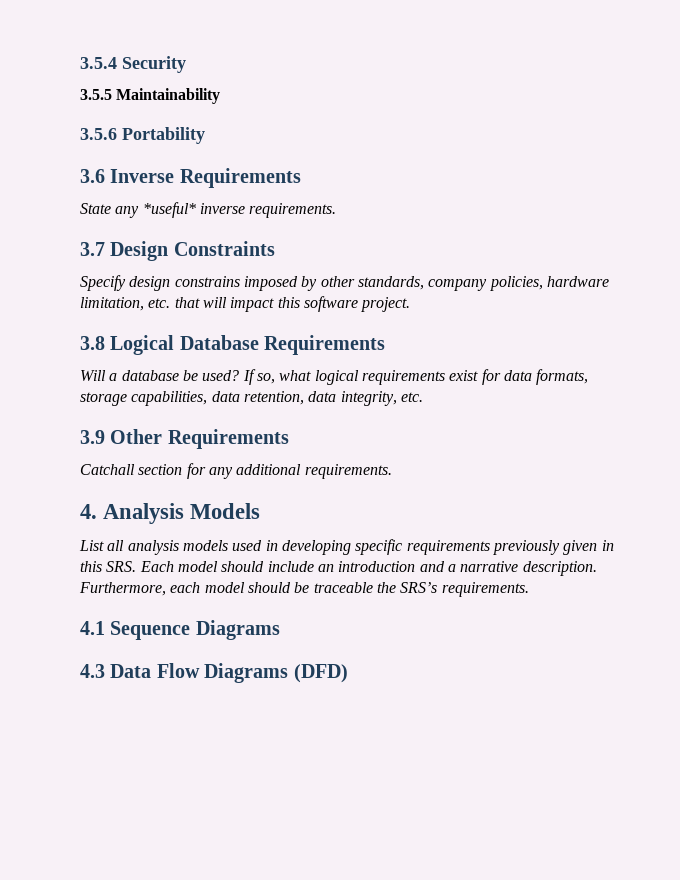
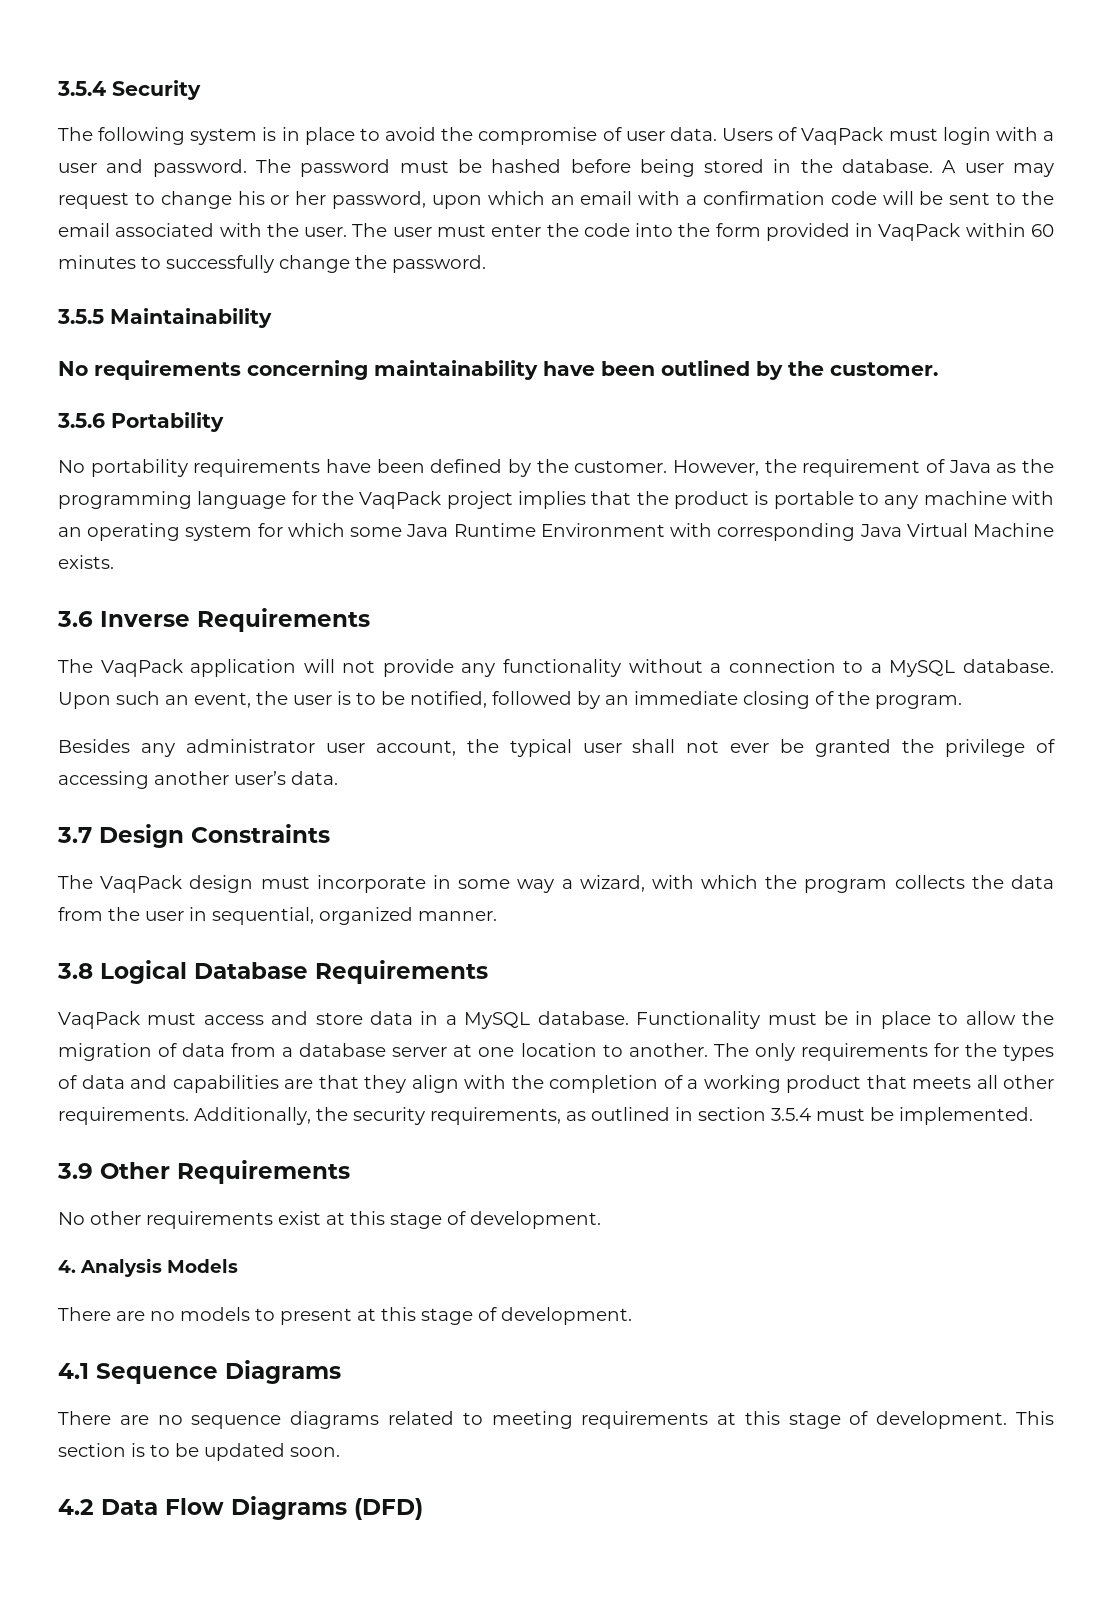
+ The following system is in place to avoid the compromise of user data. Users of VaqPack must login with a user and password. The password must be hashed before being stored in the database. A user may request to change his or her password, upon which an email with a confirmation code will be sent to the email associated with the user. The user must enter the code into the form provided in VaqPack within 60 minutes to successfully change the password.
  3.5.5 Maintainability
+ No requirements concerning maintainability have been outlined by the customer.
  3.5.6 Portability
+ No portability requirements have been defined by the customer. However, the requirement of Java as the programming language for the VaqPack project implies that the product is portable to any machine with an operating system for which some Java Runtime Environment with corresponding Java Virtual Machine exists.
  3.6 Inverse Requirements
- State any *useful* inverse requirements.
+ The VaqPack application will not provide any functionality without a connection to a MySQL database. Upon such an event, the user is to be notified, followed by an immediate closing of the program.
+ Besides any administrator user account, the typical user shall not ever be granted the privilege of accessing another user’s data.
  3.7 Design Constraints
- Specify design constrains imposed by other standards, company policies, hardware limitation, etc. that will impact this software project.
+ The VaqPack design must incorporate in some way a wizard, with which the program collects the data from the user in sequential, organized manner.
  3.8 Logical Database Requirements
- Will a database be used? If so, what logical requirements exist for data formats, storage capabilities, data retention, data integrity, etc.
+ VaqPack must access and store data in a MySQL database. Functionality must be in place to allow the migration of data from a database server at one location to another. The only requirements for the types of data and capabilities are that they align with the completion of a working product that meets all other requirements. Additionally, the security requirements, as outlined in section 3.5.4 must be implemented.
  3.9 Other Requirements
- Catchall section for any additional requirements.
+ No other requirements exist at this stage of development.
  4. Analysis Models
- List all analysis models used in developing specific requirements previously given in this SRS. Each model should include an introduction and a narrative description. Furthermore, each model should be traceable the SRS’s requirements.
+ There are no models to present at this stage of development.
  4.1 Sequence Diagrams
- 4.3 Data Flow Diagrams (DFD)
+ There are no sequence diagrams related to meeting requirements at this stage of development. This section is to be updated soon.
+ 4.2 Data Flow Diagrams (DFD)

